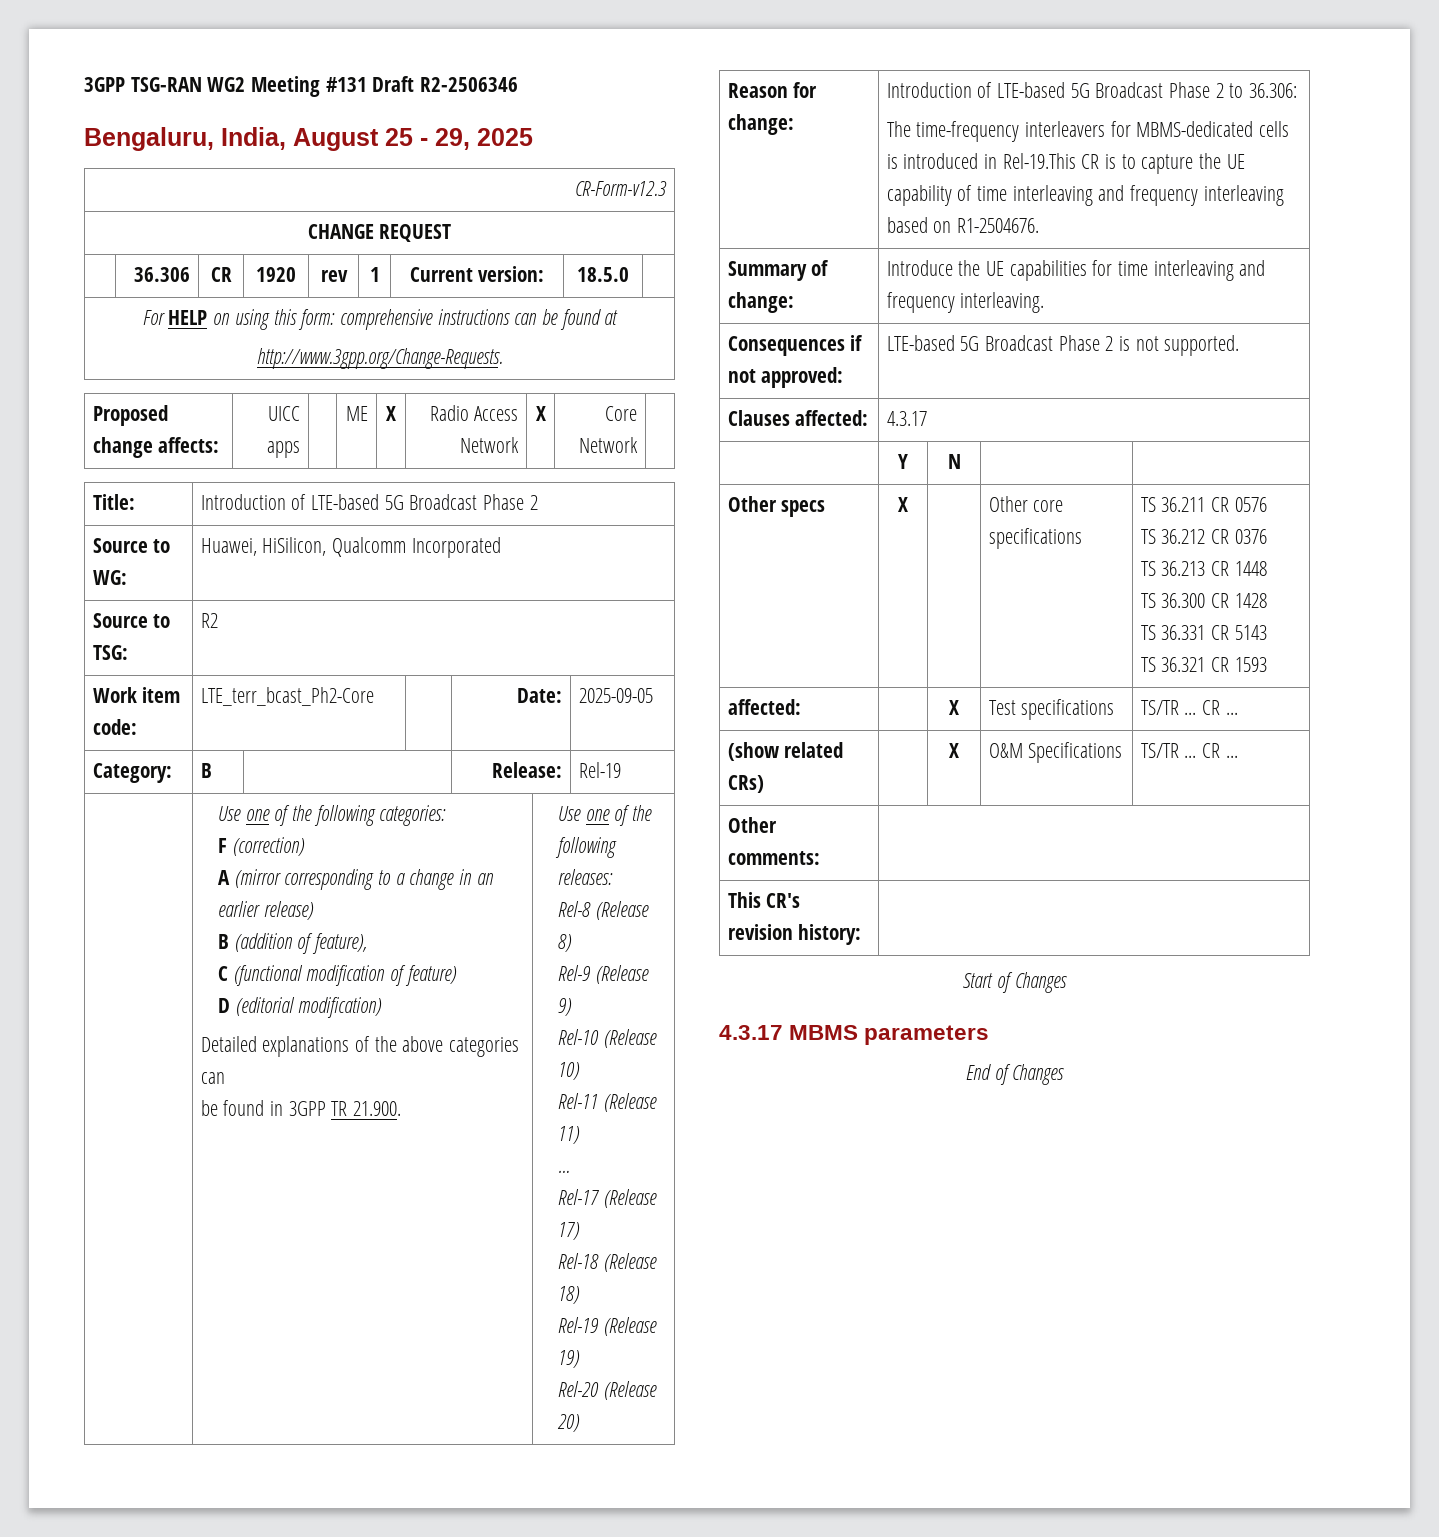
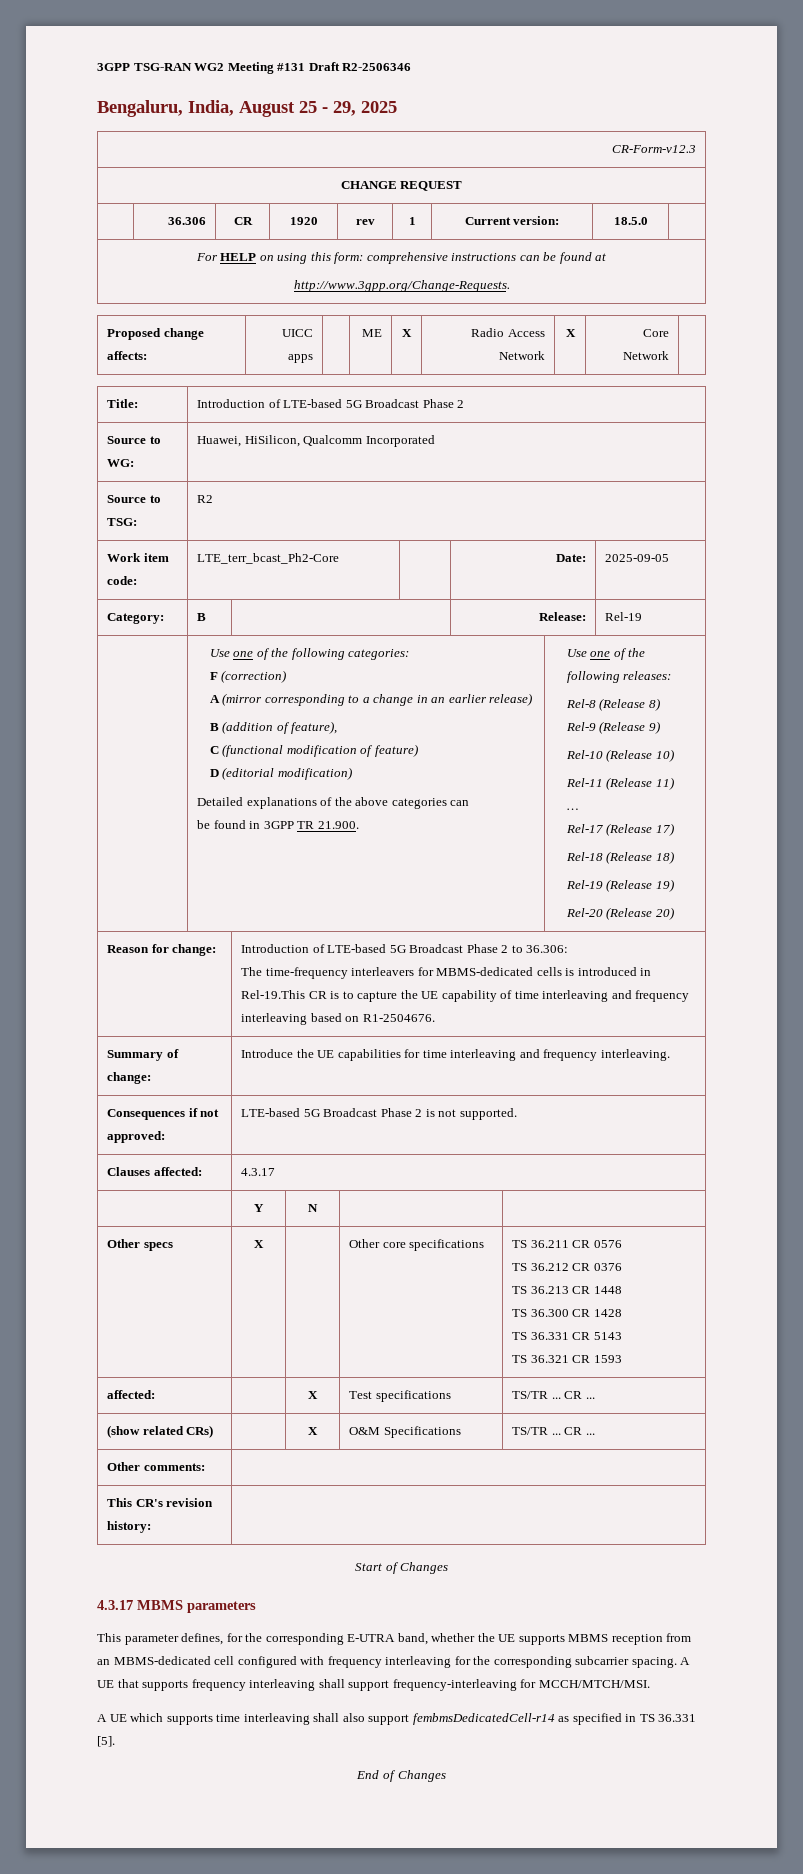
+ This parameter defines, for the corresponding E-UTRA band, whether the UE supports MBMS reception from an MBMS-dedicated cell configured with frequency interleaving for the corresponding subcarrier spacing. A UE that supports frequency interleaving shall support frequency-interleaving for MCCH/MTCH/MSI.
+ A UE which supports time interleaving shall also support fembmsDedicatedCell-r14 as specified in TS 36.331 [5].

